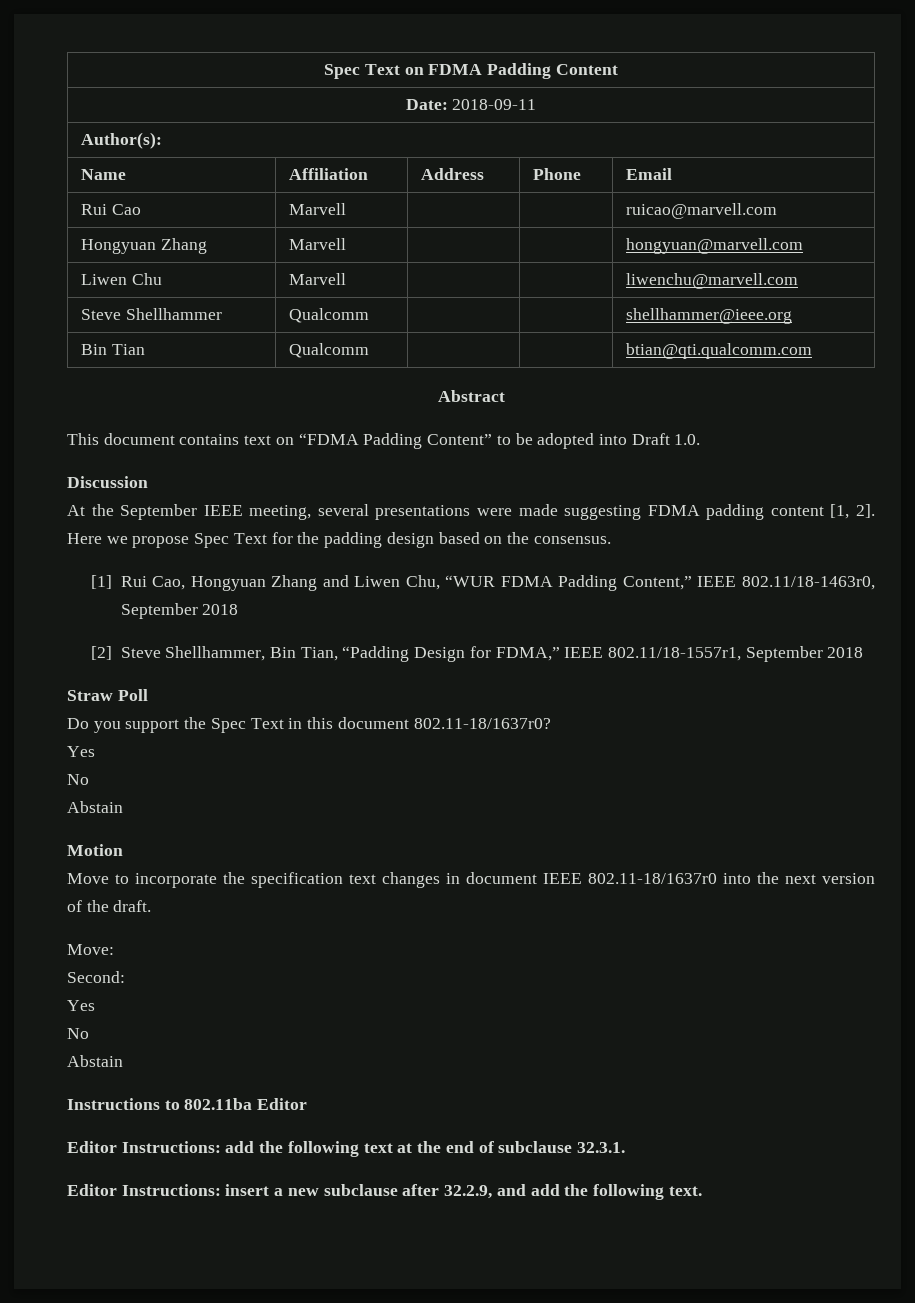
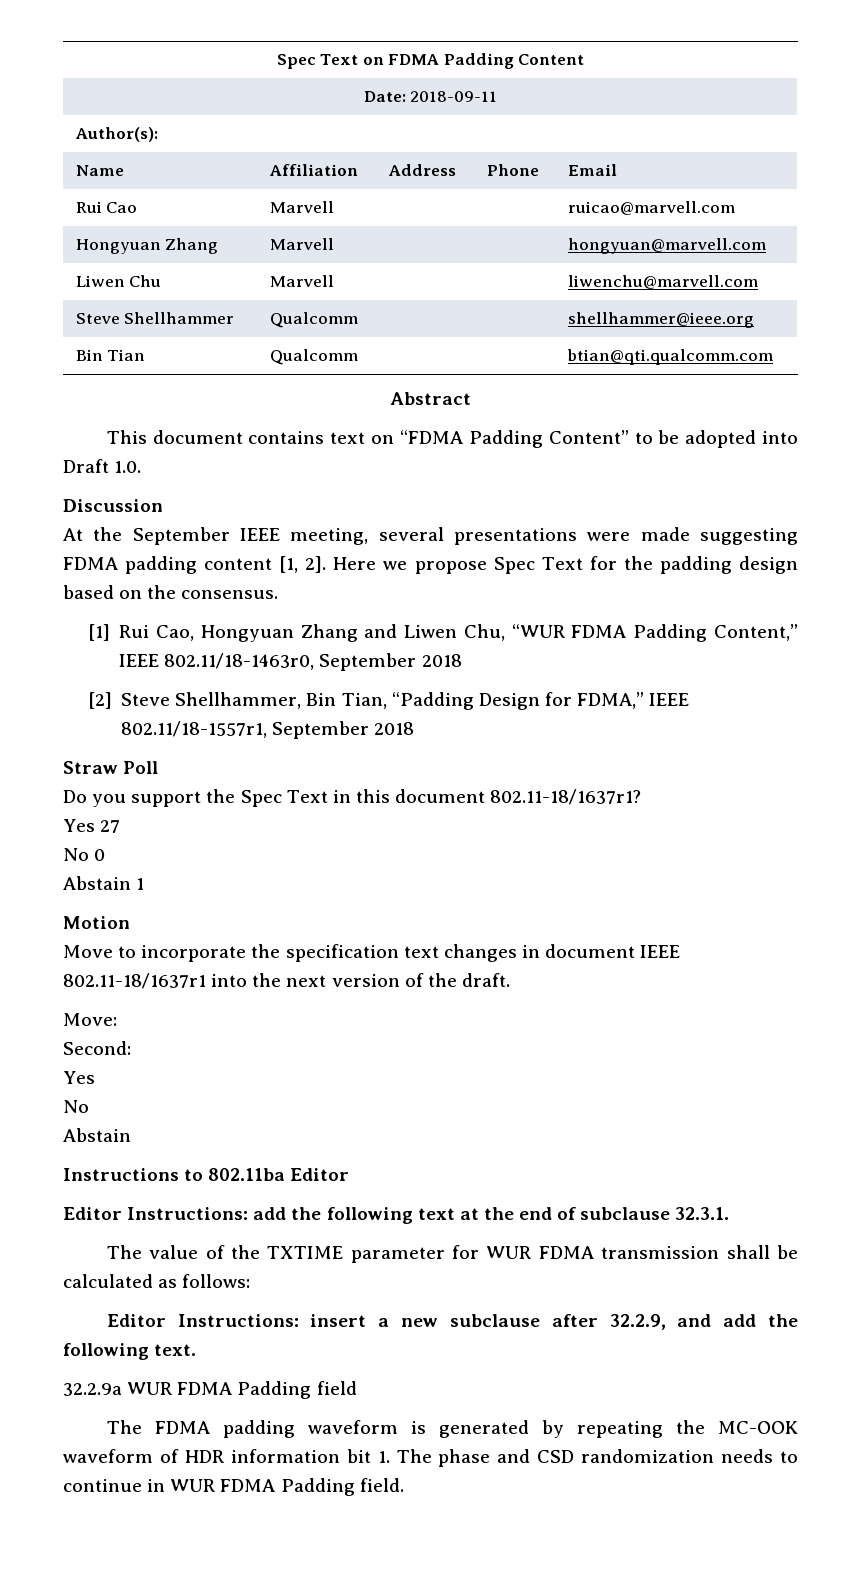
- Do you support the Spec Text in this document 802.11-18/1637r0?
- Yes
- No
- Abstain
+ Do you support the Spec Text in this document 802.11-18/1637r1?
+ Yes 27
+ No 0
+ Abstain 1
- Move to incorporate the specification text changes in document IEEE 802.11-18/1637r0 into the next version of the draft.
+ Move to incorporate the specification text changes in document IEEE 802.11-18/1637r1 into the next version of the draft.
+ The value of the TXTIME parameter for WUR FDMA transmission shall be calculated as follows:
+ 32.2.9a WUR FDMA Padding field
+ The FDMA padding waveform is generated by repeating the MC-OOK waveform of HDR information bit 1. The phase and CSD randomization needs to continue in WUR FDMA Padding field.

